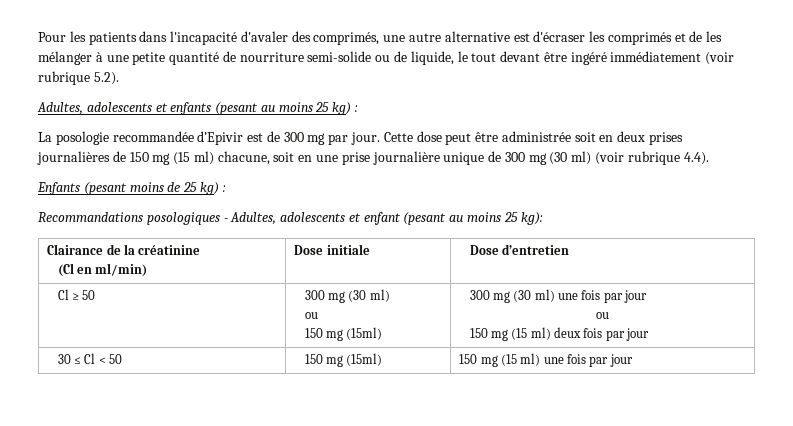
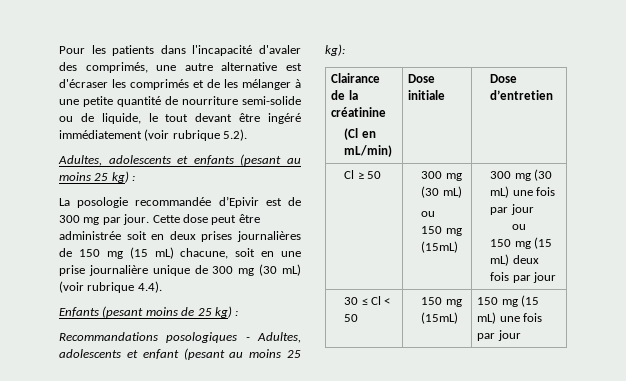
- Cette dose peut être administrée soit en deux prises journalières de 150 mg (15 ml) chacune, soit en une prise journalière unique de 300 mg (30 ml) (voir rubrique 4.4).
+ Cette dose peut être administrée soit en deux prises journalières de 150 mg (15 mL) chacune, soit en une prise journalière unique de 300 mg (30 mL) (voir rubrique 4.4).
  Clairance de la créatinine
- (Cl en ml/min) | Dose initiale | Dose d’entretien
+ (Cl en mL/min) | Dose initiale | Dose d’entretien
- Cl ≥ 50 | 300 mg (30 ml)
+ Cl ≥ 50 | 300 mg (30 mL)
  ou
- 150 mg (15ml) | 300 mg (30 ml) une fois par jour
+ 150 mg (15mL) | 300 mg (30 mL) une fois par jour
  ou
- 150 mg (15 ml) deux fois par jour
+ 150 mg (15 mL) deux fois par jour
- 30 ≤ Cl < 50 | 150 mg (15ml) | 150 mg (15 ml) une fois par jour
+ 30 ≤ Cl < 50 | 150 mg (15mL) | 150 mg (15 mL) une fois par jour

